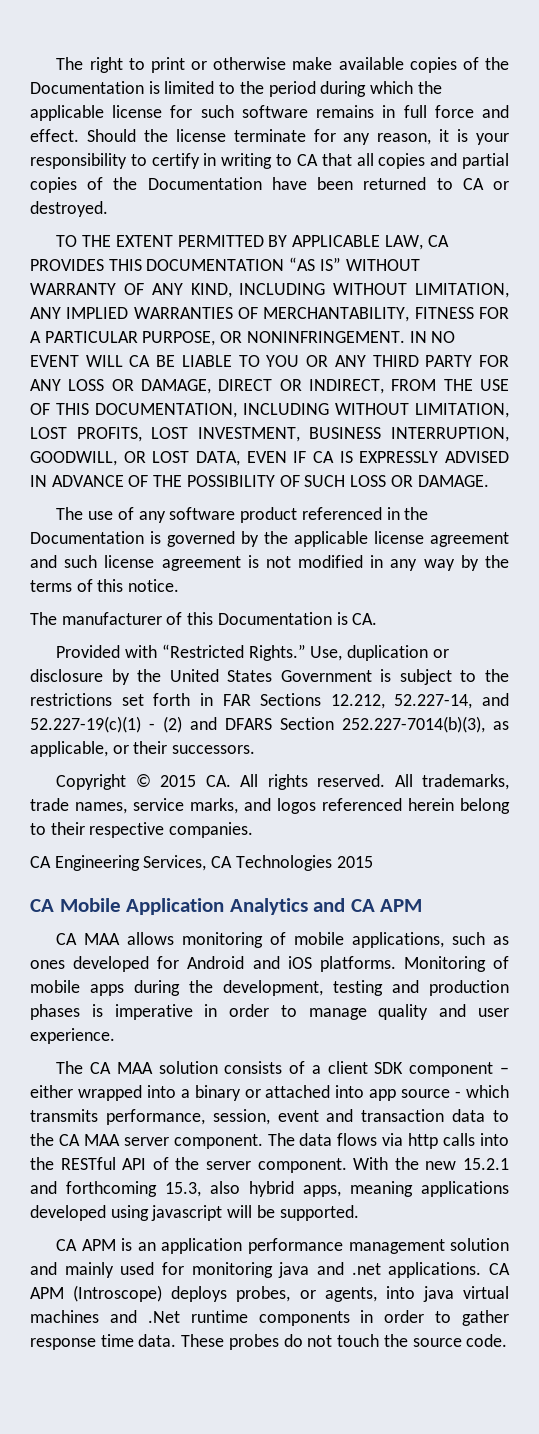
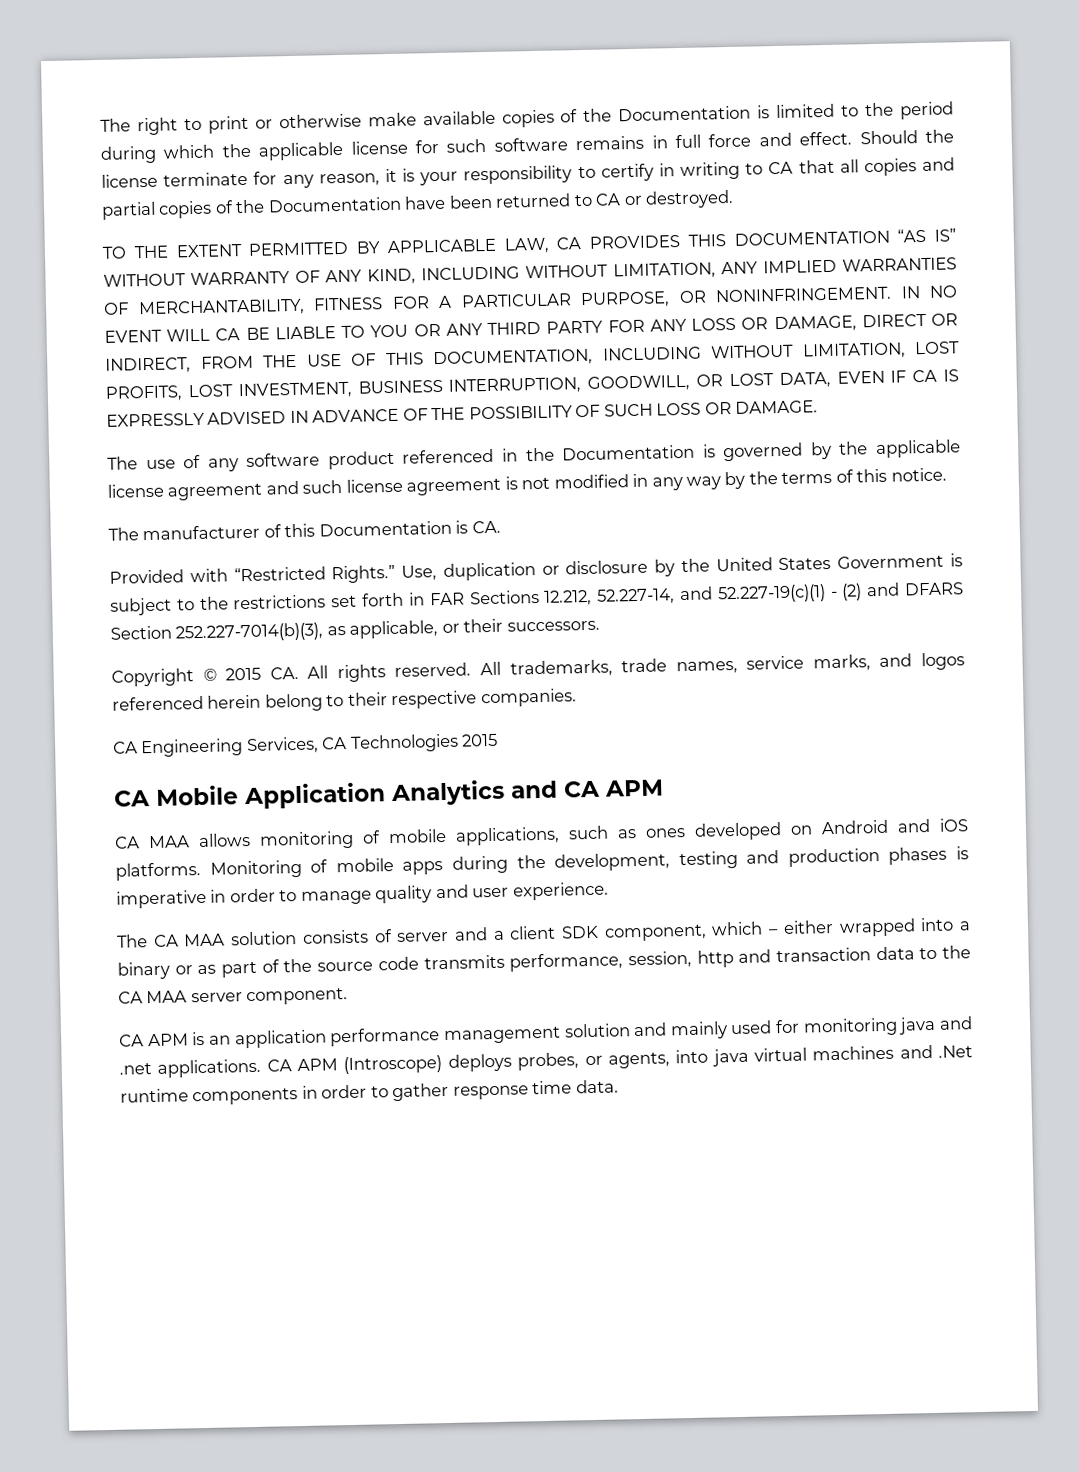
- CA MAA allows monitoring of mobile applications, such as ones developed for Android and iOS platforms.
+ CA MAA allows monitoring of mobile applications, such as ones developed on Android and iOS platforms.
- The CA MAA solution consists of a client SDK component – either wrapped into a binary or attached into app source - which transmits performance, session, event and transaction data to the CA MAA server component. The data flows via http calls into the RESTful API of the server component. With the new 15.2.1 and forthcoming 15.3, also hybrid apps, meaning applications developed using javascript will be supported.
+ The CA MAA solution consists of server and a client SDK component, which – either wrapped into a binary or as part of the source code transmits performance, session, http and transaction data to the CA MAA server component.
- These probes do not touch the source code.

